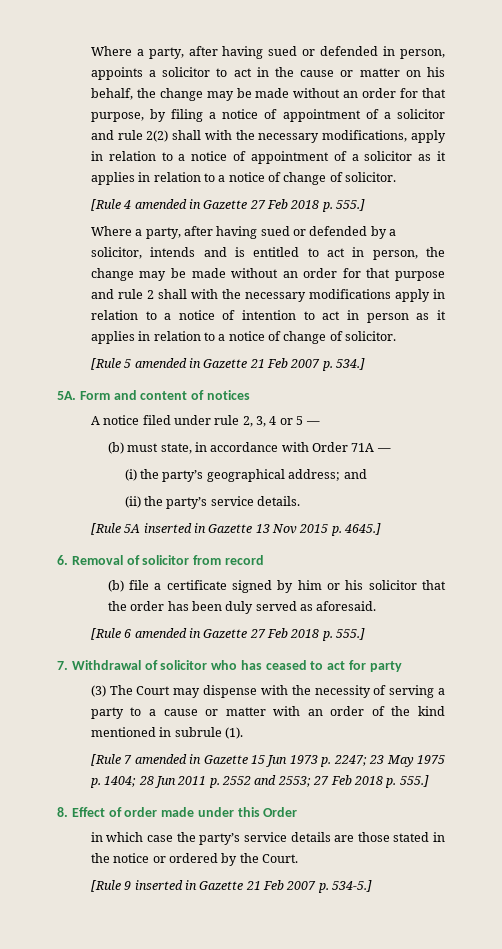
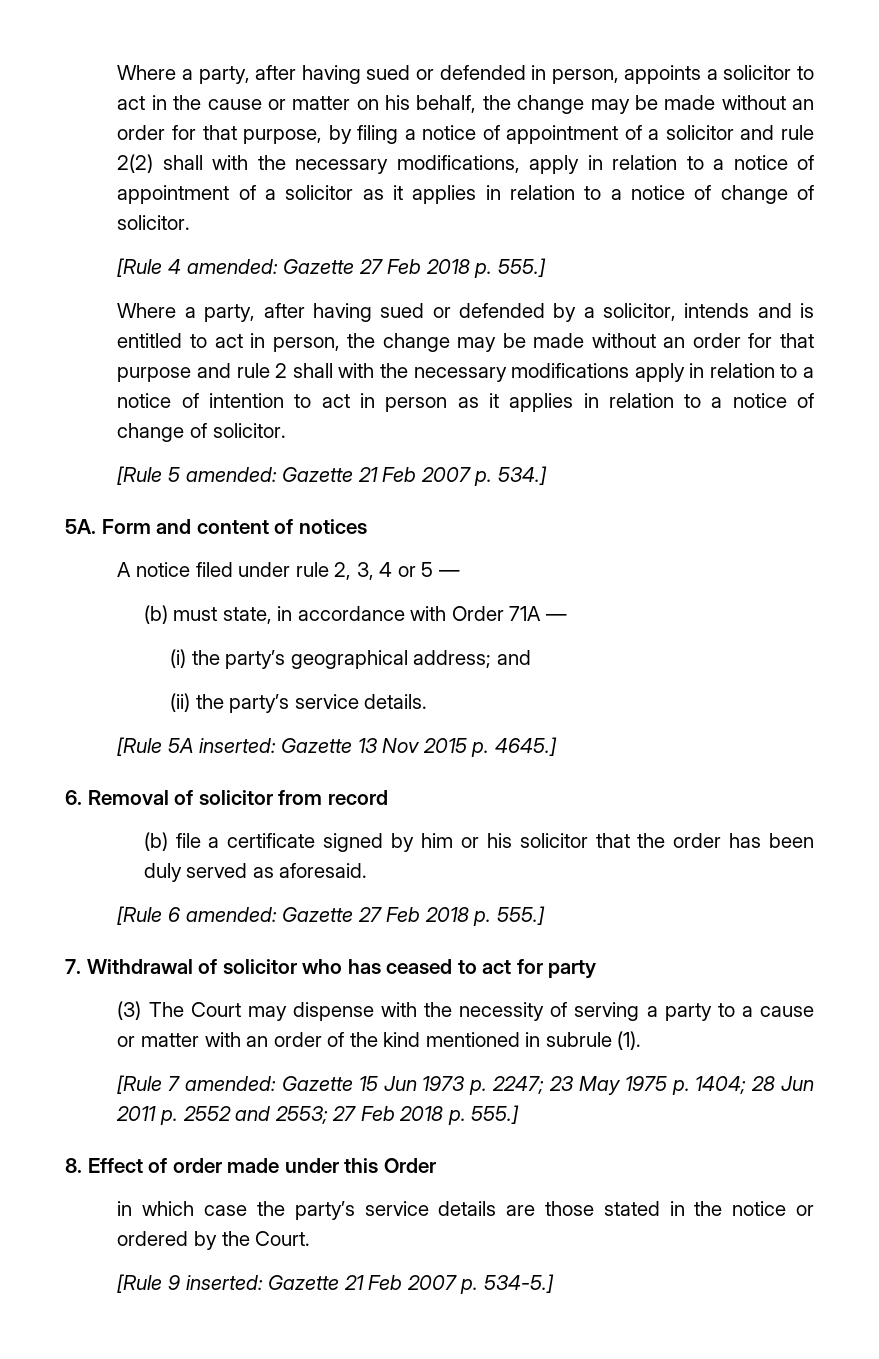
- [Rule 4 amended in Gazette 27 Feb 2018 p. 555.]
+ [Rule 4 amended: Gazette 27 Feb 2018 p. 555.]
- [Rule 5 amended in Gazette 21 Feb 2007 p. 534.]
+ [Rule 5 amended: Gazette 21 Feb 2007 p. 534.]
- [Rule 5A inserted in Gazette 13 Nov 2015 p. 4645.]
+ [Rule 5A inserted: Gazette 13 Nov 2015 p. 4645.]
- [Rule 6 amended in Gazette 27 Feb 2018 p. 555.]
+ [Rule 6 amended: Gazette 27 Feb 2018 p. 555.]
- [Rule 7 amended in Gazette 15 Jun 1973 p. 2247; 23 May 1975 p. 1404; 28 Jun 2011 p. 2552 and 2553; 27 Feb 2018 p. 555.]
+ [Rule 7 amended: Gazette 15 Jun 1973 p. 2247; 23 May 1975 p. 1404; 28 Jun 2011 p. 2552 and 2553; 27 Feb 2018 p. 555.]
- [Rule 9 inserted in Gazette 21 Feb 2007 p. 534-5.]
+ [Rule 9 inserted: Gazette 21 Feb 2007 p. 534-5.]

